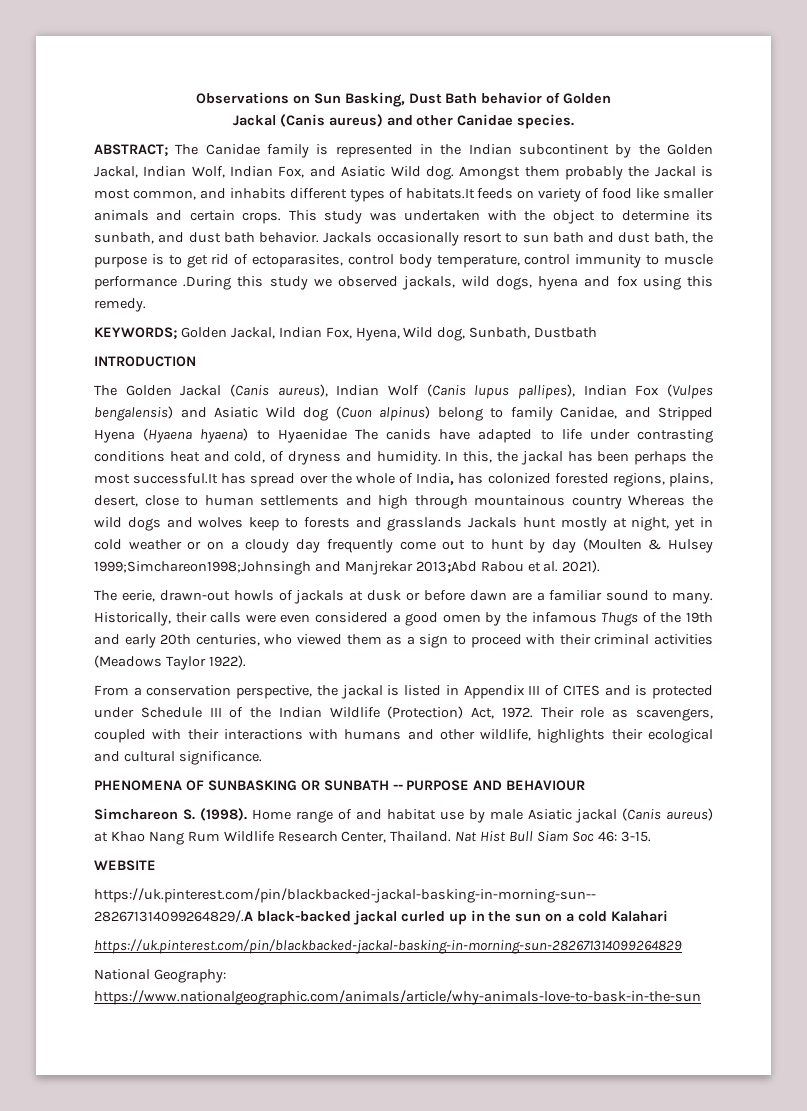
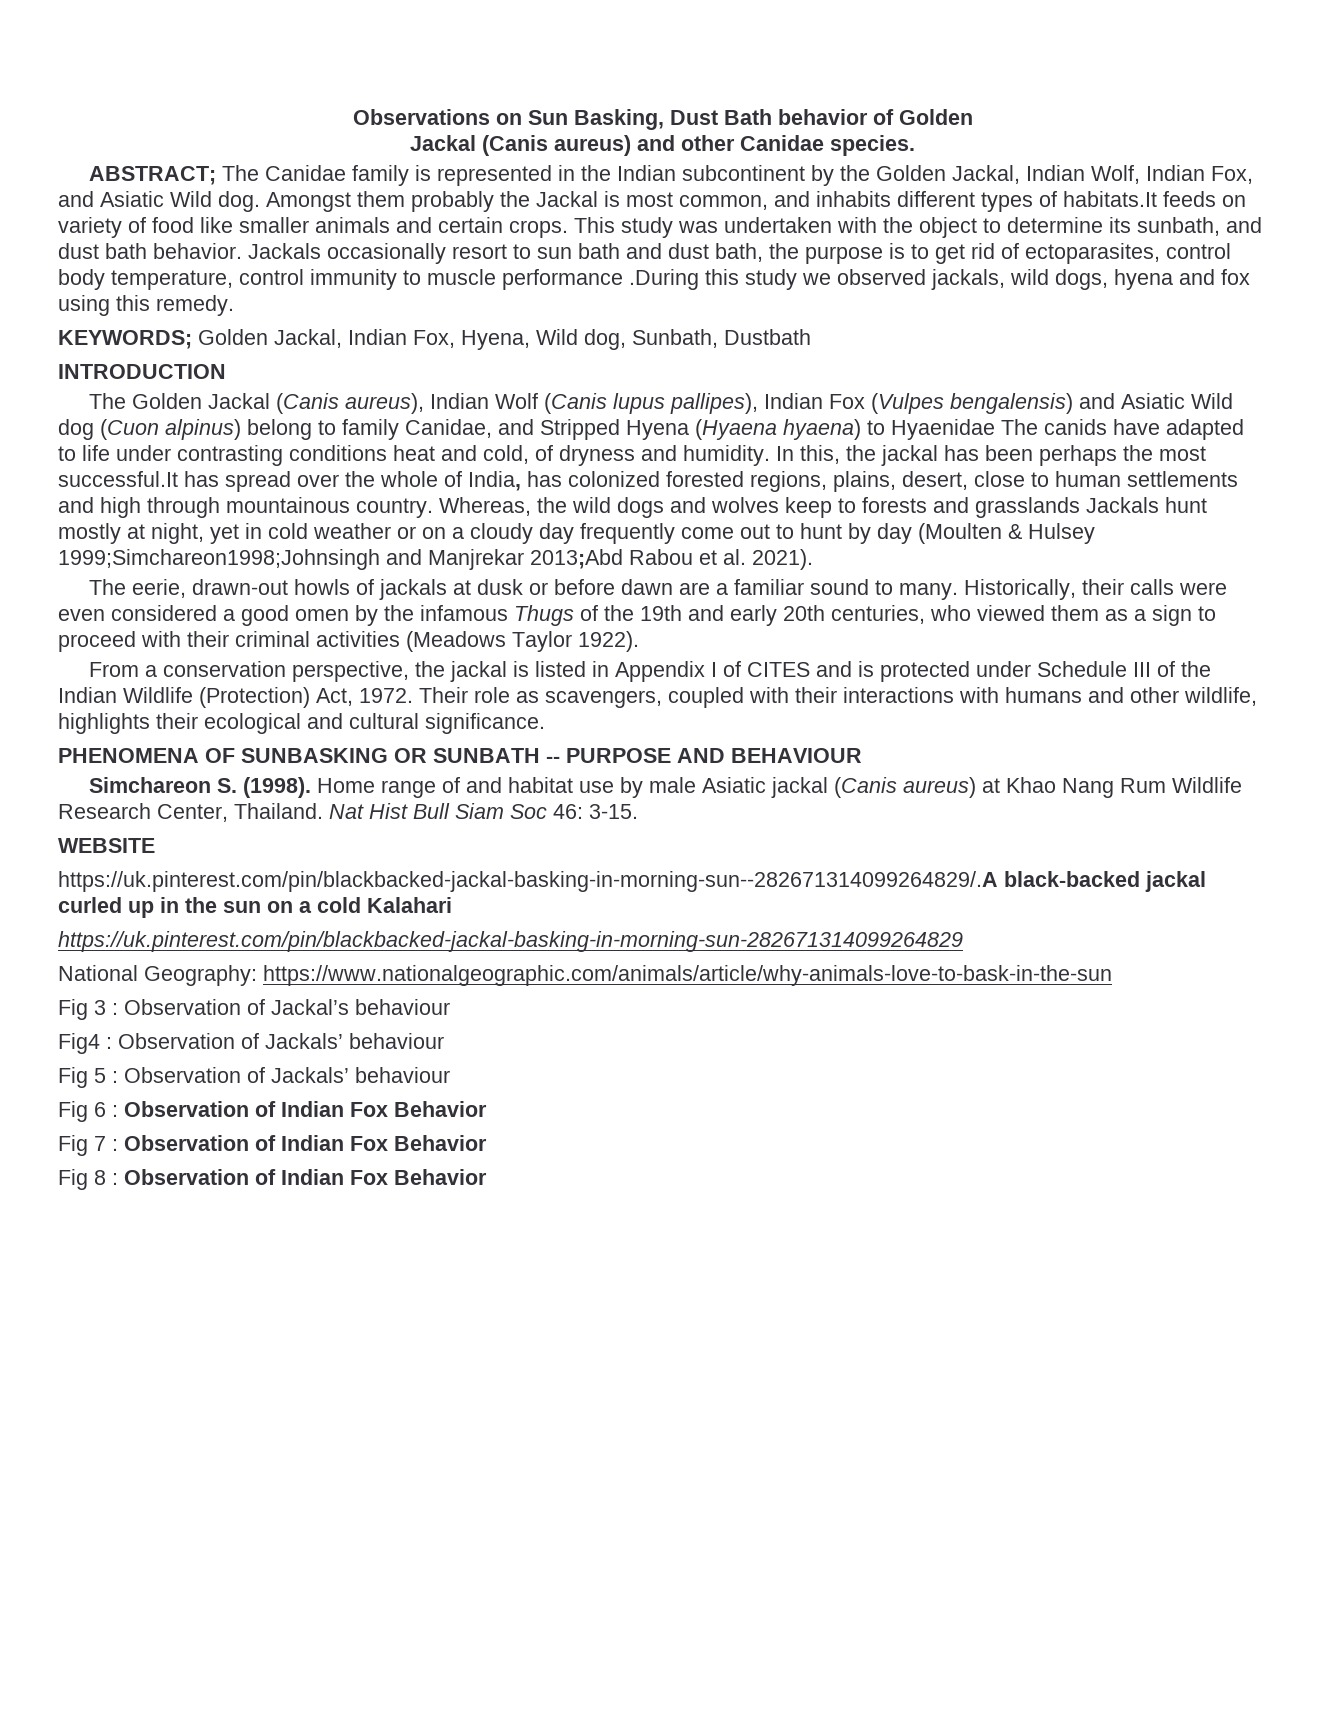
- In this, the jackal has been perhaps the most successful.It has spread over the whole of India, has colonized forested regions, plains, desert, close to human settlements and high through mountainous country Whereas the wild dogs and wolves keep to forests and grasslands Jackals hunt mostly at night, yet in cold weather or on a cloudy day frequently come out to hunt by day (Moulten & Hulsey 1999;Simchareon1998;Johnsingh and Manjrekar 2013;Abd Rabou et al. 2021).
+ In this, the jackal has been perhaps the most successful.It has spread over the whole of India, has colonized forested regions, plains, desert, close to human settlements and high through mountainous country. Whereas, the wild dogs and wolves keep to forests and grasslands Jackals hunt mostly at night, yet in cold weather or on a cloudy day frequently come out to hunt by day (Moulten & Hulsey 1999;Simchareon1998;Johnsingh and Manjrekar 2013;Abd Rabou et al. 2021).
- From a conservation perspective, the jackal is listed in Appendix III of CITES and is protected under Schedule III of the Indian Wildlife (Protection) Act, 1972.
+ From a conservation perspective, the jackal is listed in Appendix I of CITES and is protected under Schedule III of the Indian Wildlife (Protection) Act, 1972.
+ Fig 3 : Observation of Jackal’s behaviour
+ Fig4 : Observation of Jackals’ behaviour
+ Fig 5 : Observation of Jackals’ behaviour
+ Fig 6 : Observation of Indian Fox Behavior
+ Fig 7 : Observation of Indian Fox Behavior
+ Fig 8 : Observation of Indian Fox Behavior

